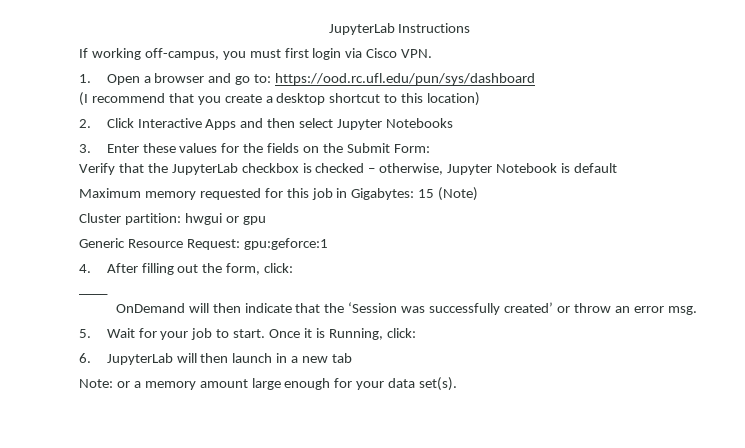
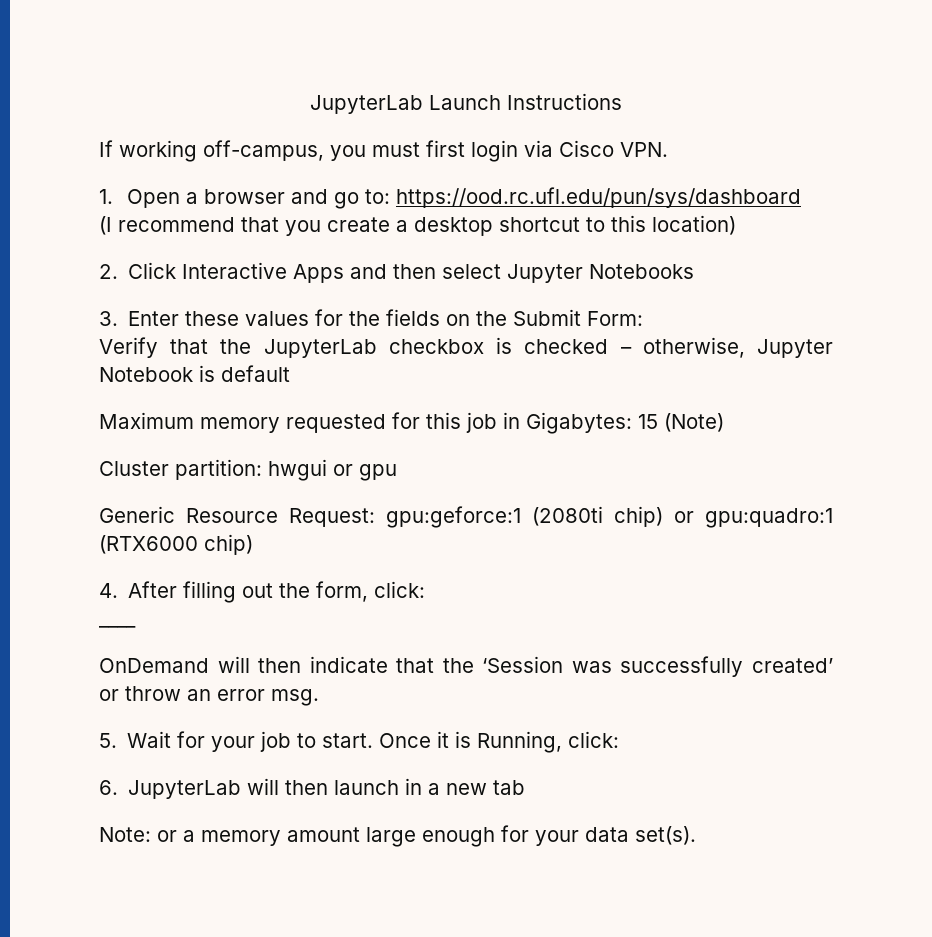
- JupyterLab Instructions
+ JupyterLab Launch Instructions
- Generic Resource Request: gpu:geforce:1
+ Generic Resource Request: gpu:geforce:1 (2080ti chip) or gpu:quadro:1 (RTX6000 chip)

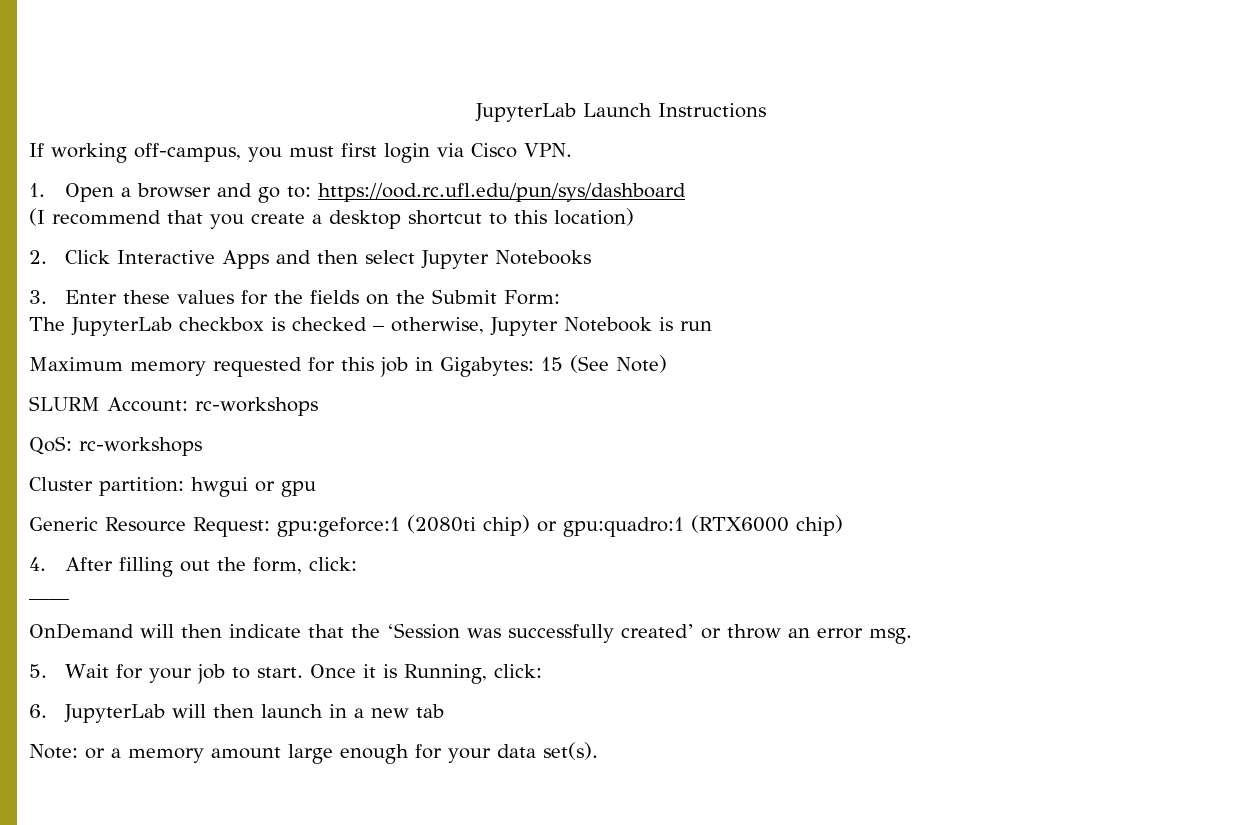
- Verify that the JupyterLab checkbox is checked – otherwise, Jupyter Notebook is default
+ The JupyterLab checkbox is checked – otherwise, Jupyter Notebook is run
- Maximum memory requested for this job in Gigabytes: 15 (Note)
+ Maximum memory requested for this job in Gigabytes: 15 (See Note)
+ SLURM Account: rc-workshops
+ QoS: rc-workshops

